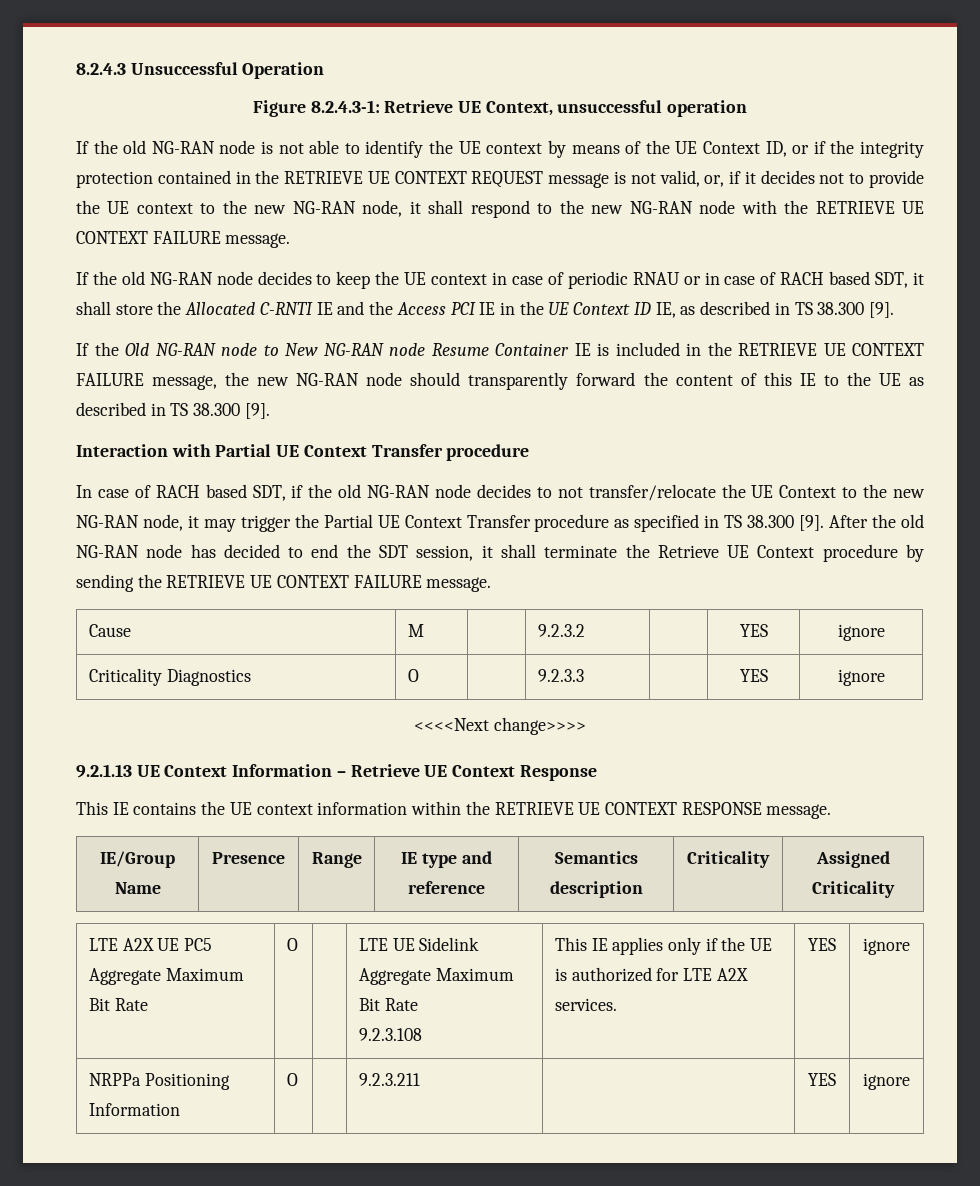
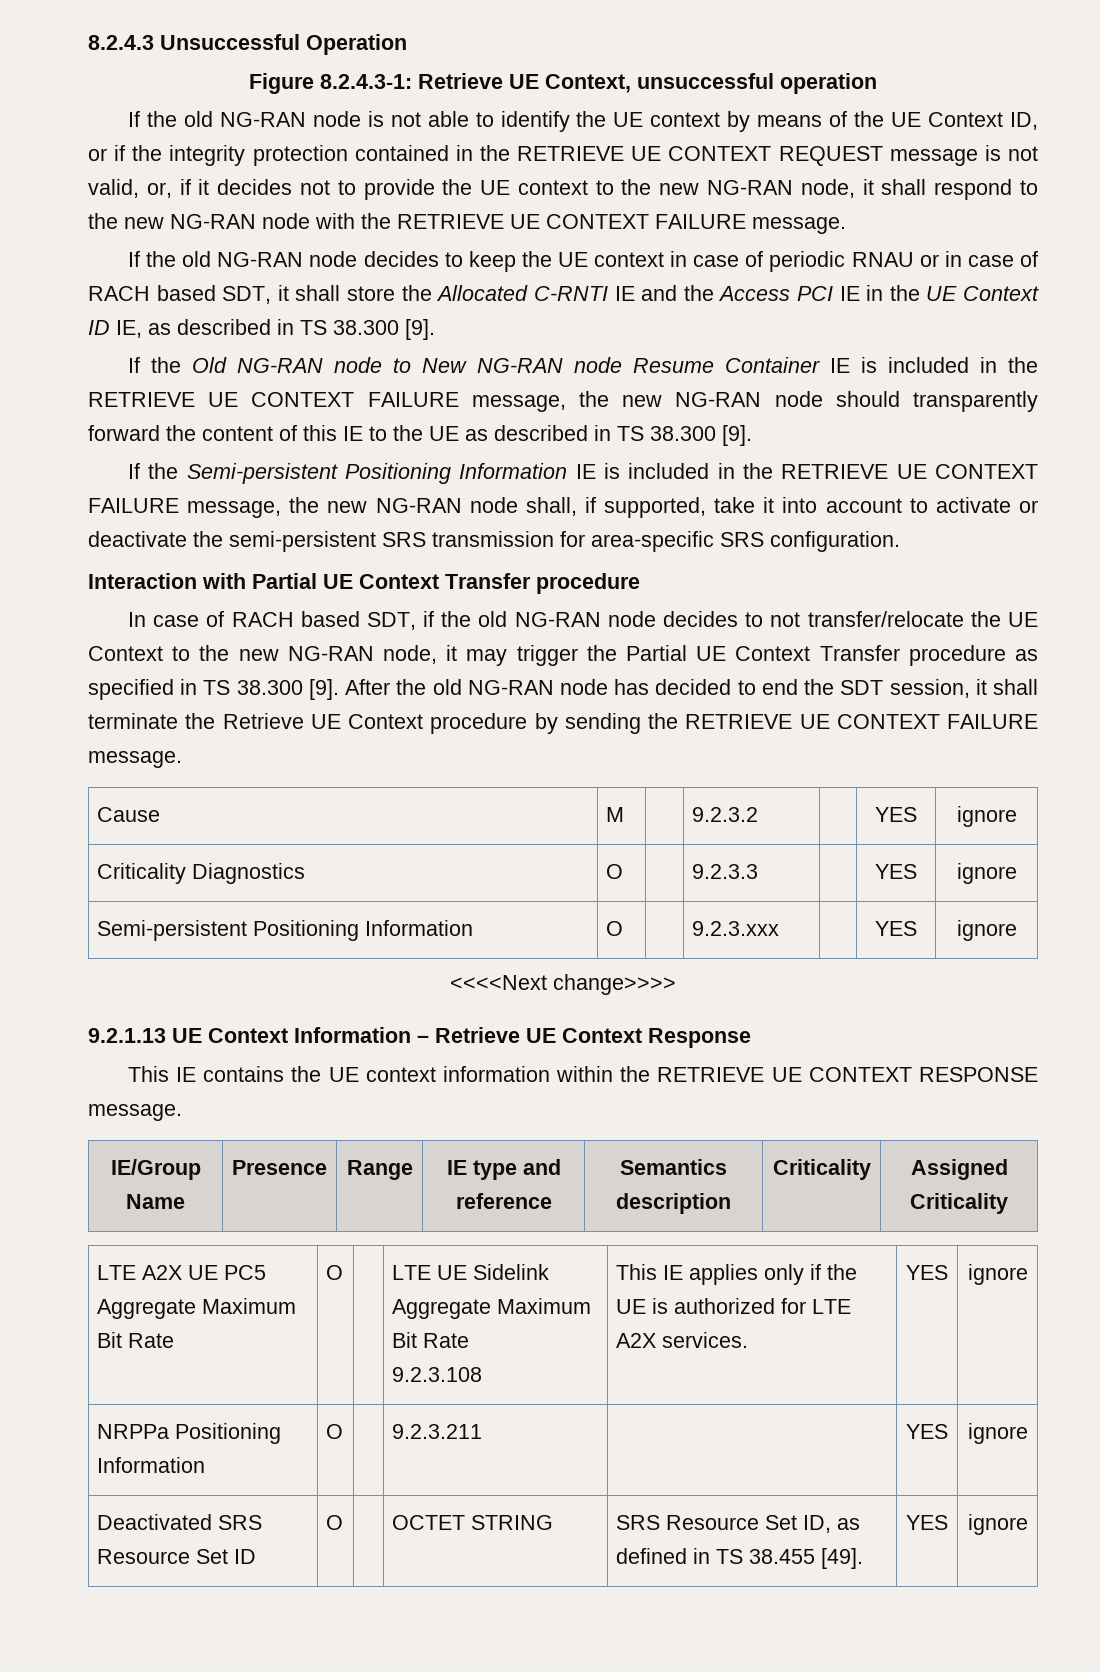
+ If the Semi-persistent Positioning Information IE is included in the RETRIEVE UE CONTEXT FAILURE message, the new NG-RAN node shall, if supported, take it into account to activate or deactivate the semi-persistent SRS transmission for area-specific SRS configuration.
+ Semi-persistent Positioning Information | O | | 9.2.3.xxx | | YES | ignore
+ Deactivated SRS Resource Set ID | O | | OCTET STRING | SRS Resource Set ID, as defined in TS 38.455 [49]. | YES | ignore

